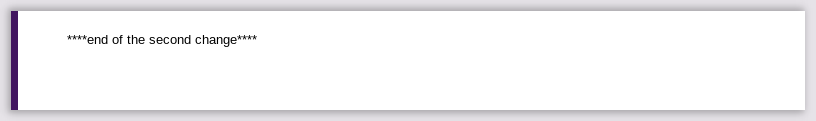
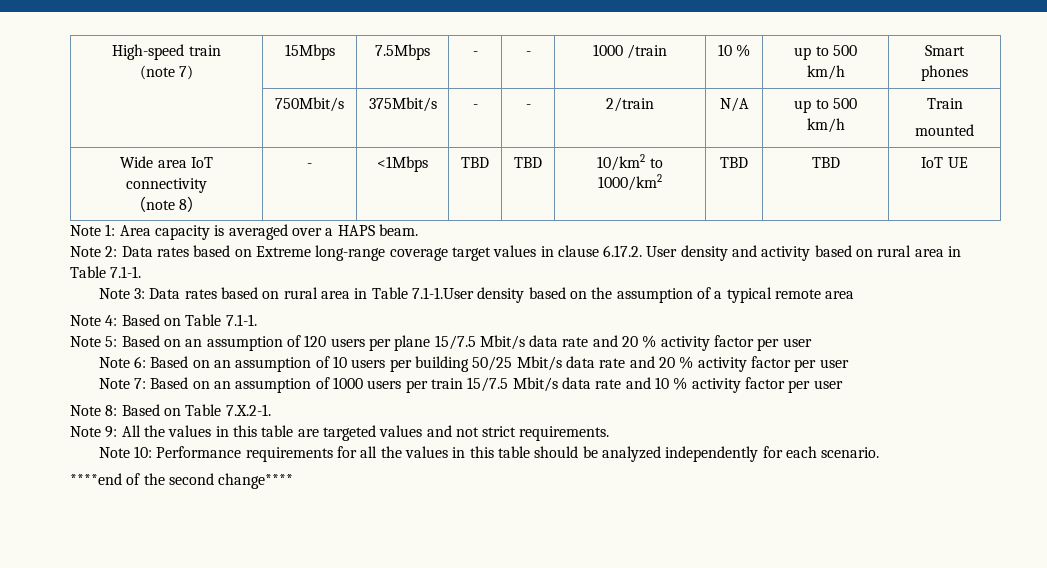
+ High-speed train
+ (note 7) | 15Mbps | 7.5Mbps | - | - | 1000 /train | 10 % | up to 500 km/h | Smart phones
+ | 750Mbit/s | 375Mbit/s | - | - | 2/train | N/A | up to 500 km/h | Train
+ mounted
+ Wide area IoT connectivity
+ （note 8） | - | <1Mbps | TBD | TBD | 10/km2 to 1000/km2 | TBD | TBD | IoT UE
+ Note 1: Area capacity is averaged over a HAPS beam.
+ Note 2: Data rates based on Extreme long-range coverage target values in clause 6.17.2. User density and activity based on rural area in Table 7.1-1.
+ Note 3: Data rates based on rural area in Table 7.1-1.User density based on the assumption of a typical remote area
+ Note 4: Based on Table 7.1-1.
+ Note 5: Based on an assumption of 120 users per plane 15/7.5 Mbit/s data rate and 20 % activity factor per user
+ Note 6: Based on an assumption of 10 users per building 50/25 Mbit/s data rate and 20 % activity factor per user
+ Note 7: Based on an assumption of 1000 users per train 15/7.5 Mbit/s data rate and 10 % activity factor per user
+ Note 8: Based on Table 7.X.2-1.
+ Note 9: All the values in this table are targeted values and not strict requirements.
+ Note 10: Performance requirements for all the values in this table should be analyzed independently for each scenario.

